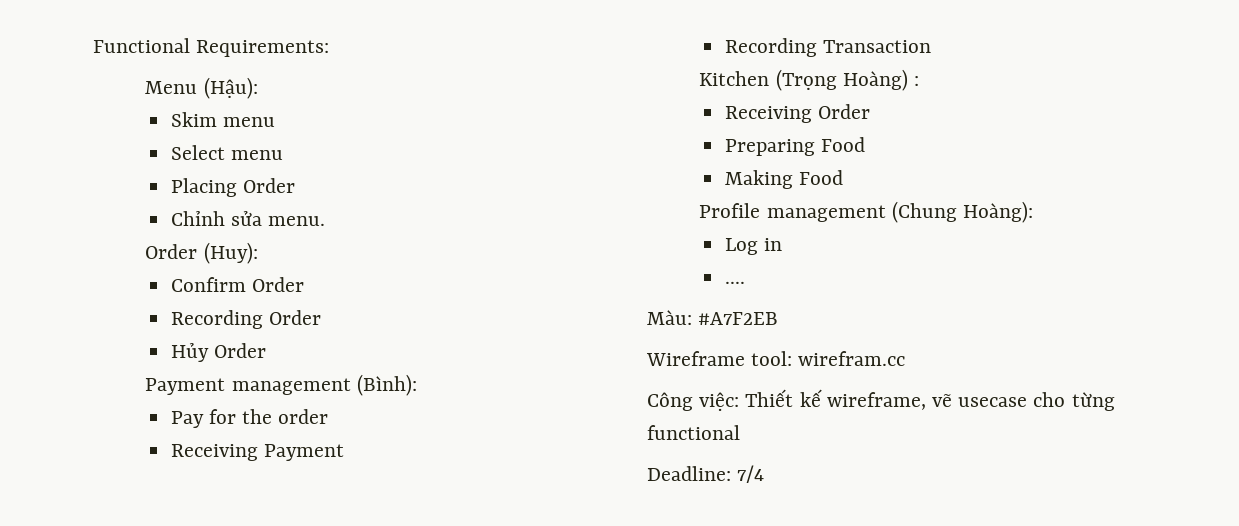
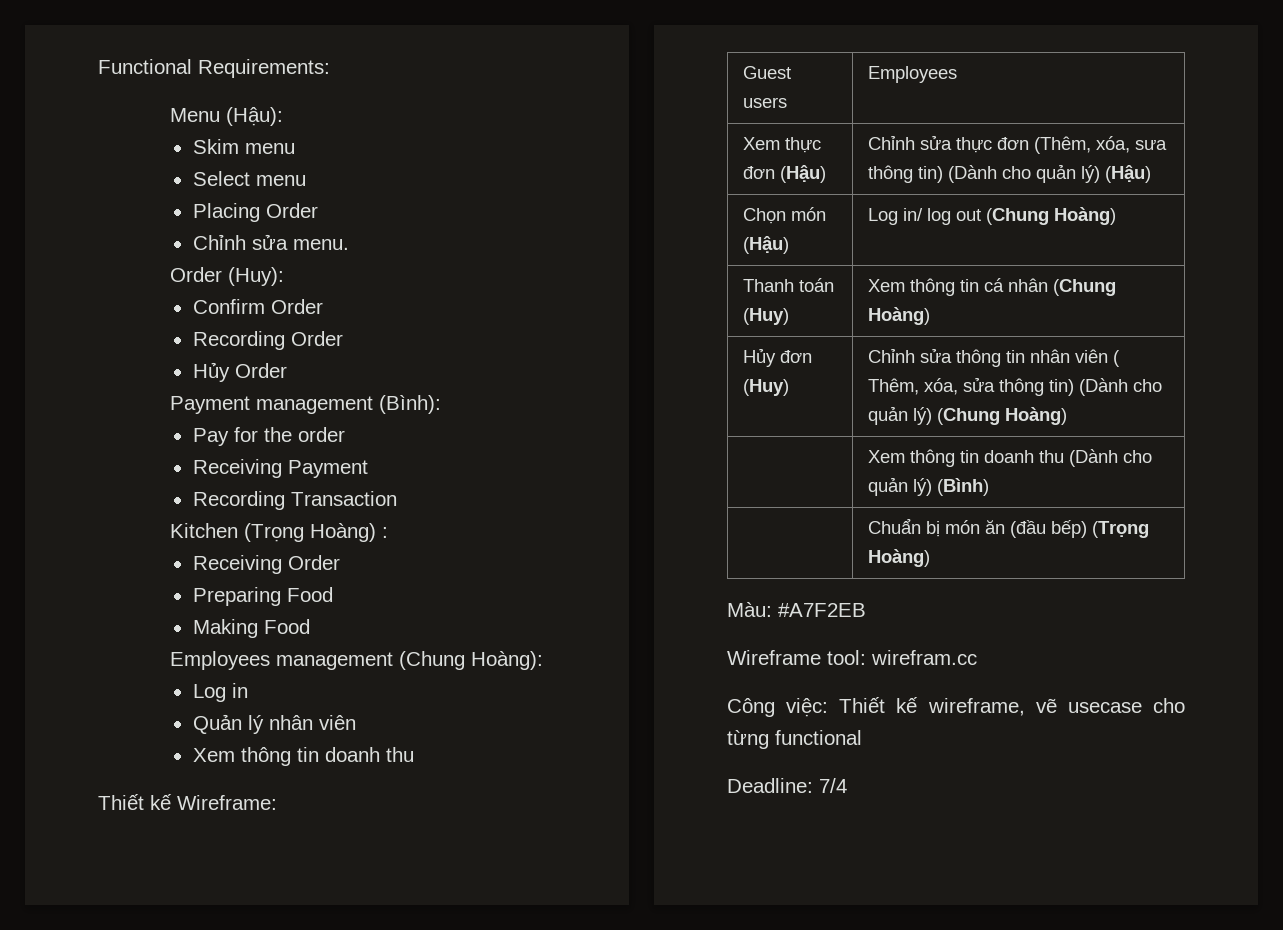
- Profile management (Chung Hoàng):
+ Employees management (Chung Hoàng):
- ....
+ Quản lý nhân viên
+ Xem thông tin doanh thu
+ Thiết kế Wireframe:
+ Guest users | Employees
+ Xem thực đơn (Hậu) | Chỉnh sửa thực đơn (Thêm, xóa, sưa thông tin) (Dành cho quản lý) (Hậu)
+ Chọn món (Hậu) | Log in/ log out (Chung Hoàng)
+ Thanh toán (Huy) | Xem thông tin cá nhân (Chung Hoàng)
+ Hủy đơn (Huy) | Chỉnh sửa thông tin nhân viên ( Thêm, xóa, sửa thông tin) (Dành cho quản lý) (Chung Hoàng)
+ | Xem thông tin doanh thu (Dành cho quản lý) (Bình)
+ | Chuẩn bị món ăn (đầu bếp) (Trọng Hoàng)

